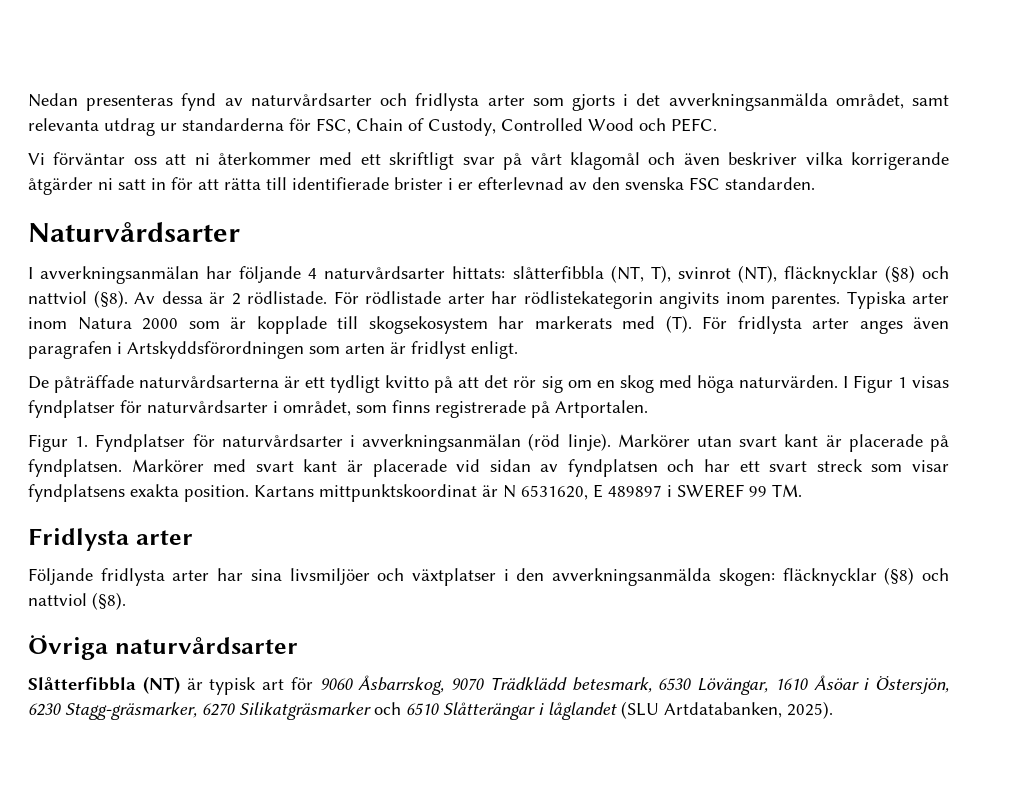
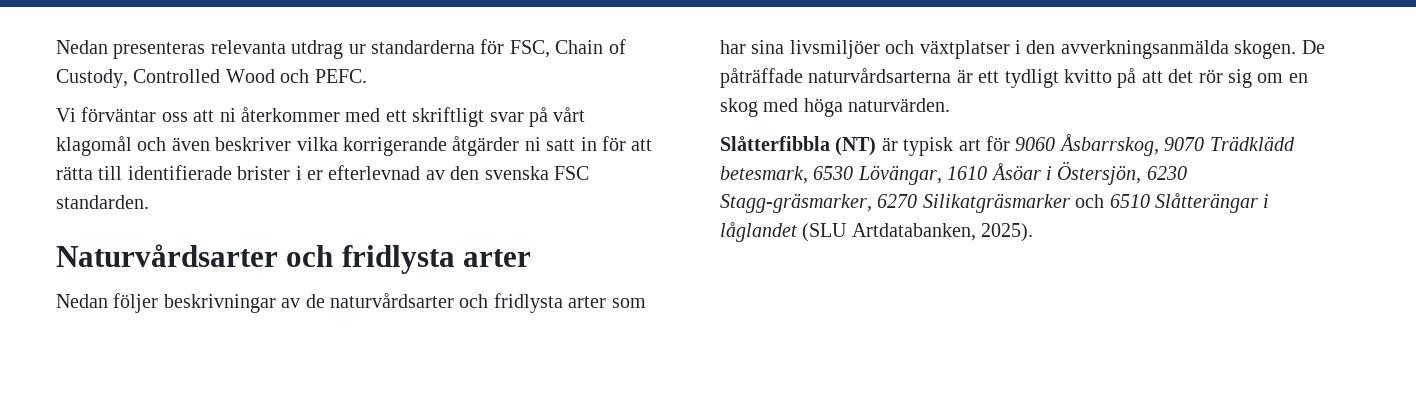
- Nedan presenteras fynd av naturvårdsarter och fridlysta arter som gjorts i det avverkningsanmälda området, samt relevanta utdrag ur standarderna för FSC, Chain of Custody, Controlled Wood och PEFC.
+ Nedan presenteras relevanta utdrag ur standarderna för FSC, Chain of Custody, Controlled Wood och PEFC.
- Naturvårdsarter
- I avverkningsanmälan har följande 4 naturvårdsarter hittats: slåtterfibbla (NT, T), svinrot (NT), fläcknycklar (§8) och nattviol (§8). Av dessa är 2 rödlistade. För rödlistade arter har rödlistekategorin angivits inom parentes. Typiska arter inom Natura 2000 som är kopplade till skogsekosystem har markerats med (T). För fridlysta arter anges även paragrafen i Artskyddsförordningen som arten är fridlyst enligt.
- De påträffade naturvårdsarterna är ett tydligt kvitto på att det rör sig om en skog med höga naturvärden. I Figur 1 visas fyndplatser för naturvårdsarter i området, som finns registrerade på Artportalen.
- Figur 1. Fyndplatser för naturvårdsarter i avverkningsanmälan (röd linje). Markörer utan svart kant är placerade på fyndplatsen. Markörer med svart kant är placerade vid sidan av fyndplatsen och har ett svart streck som visar fyndplatsens exakta position. Kartans mittpunktskoordinat är N 6531620, E 489897 i SWEREF 99 TM.
- Fridlysta arter
- Följande fridlysta arter har sina livsmiljöer och växtplatser i den avverkningsanmälda skogen: fläcknycklar (§8) och nattviol (§8).
- Övriga naturvårdsarter
+ Naturvårdsarter och fridlysta arter
+ Nedan följer beskrivningar av de naturvårdsarter och fridlysta arter som har sina livsmiljöer och växtplatser i den avverkningsanmälda skogen. De påträffade naturvårdsarterna är ett tydligt kvitto på att det rör sig om en skog med höga naturvärden.

